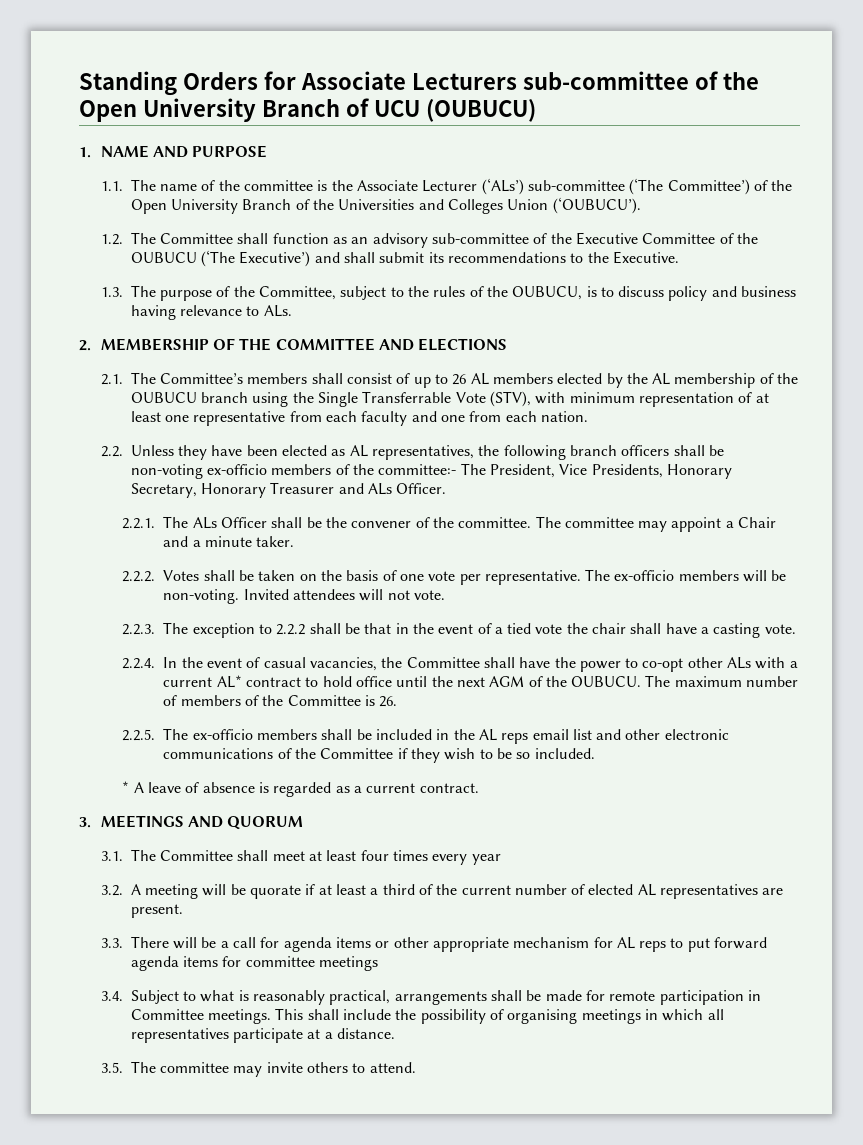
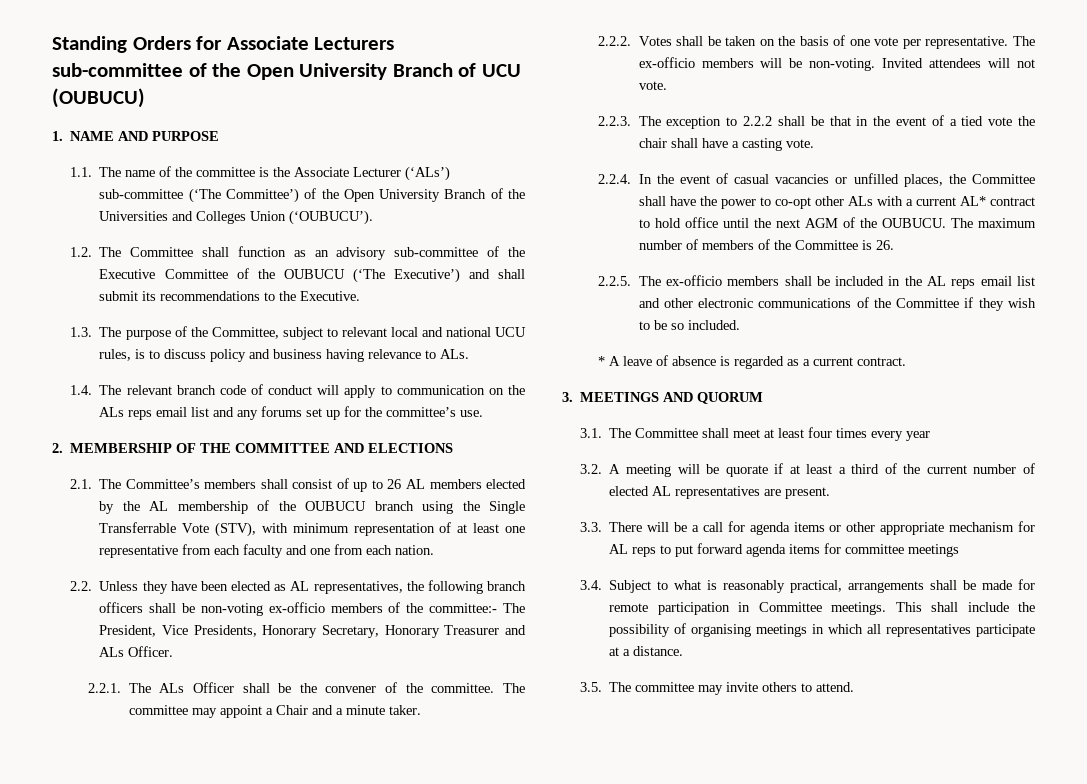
- 1.3. The purpose of the Committee, subject to the rules of the OUBUCU, is to discuss policy and business having relevance to ALs.
+ 1.3. The purpose of the Committee, subject to relevant local and national UCU rules, is to discuss policy and business having relevance to ALs.
+ 1.4. The relevant branch code of conduct will apply to communication on the ALs reps email list and any forums set up for the committee’s use.
- 2.2.4. In the event of casual vacancies, the Committee shall have the power to co-opt other ALs with a current AL* contract to hold office until the next AGM of the OUBUCU.
+ 2.2.4. In the event of casual vacancies or unfilled places, the Committee shall have the power to co-opt other ALs with a current AL* contract to hold office until the next AGM of the OUBUCU.

